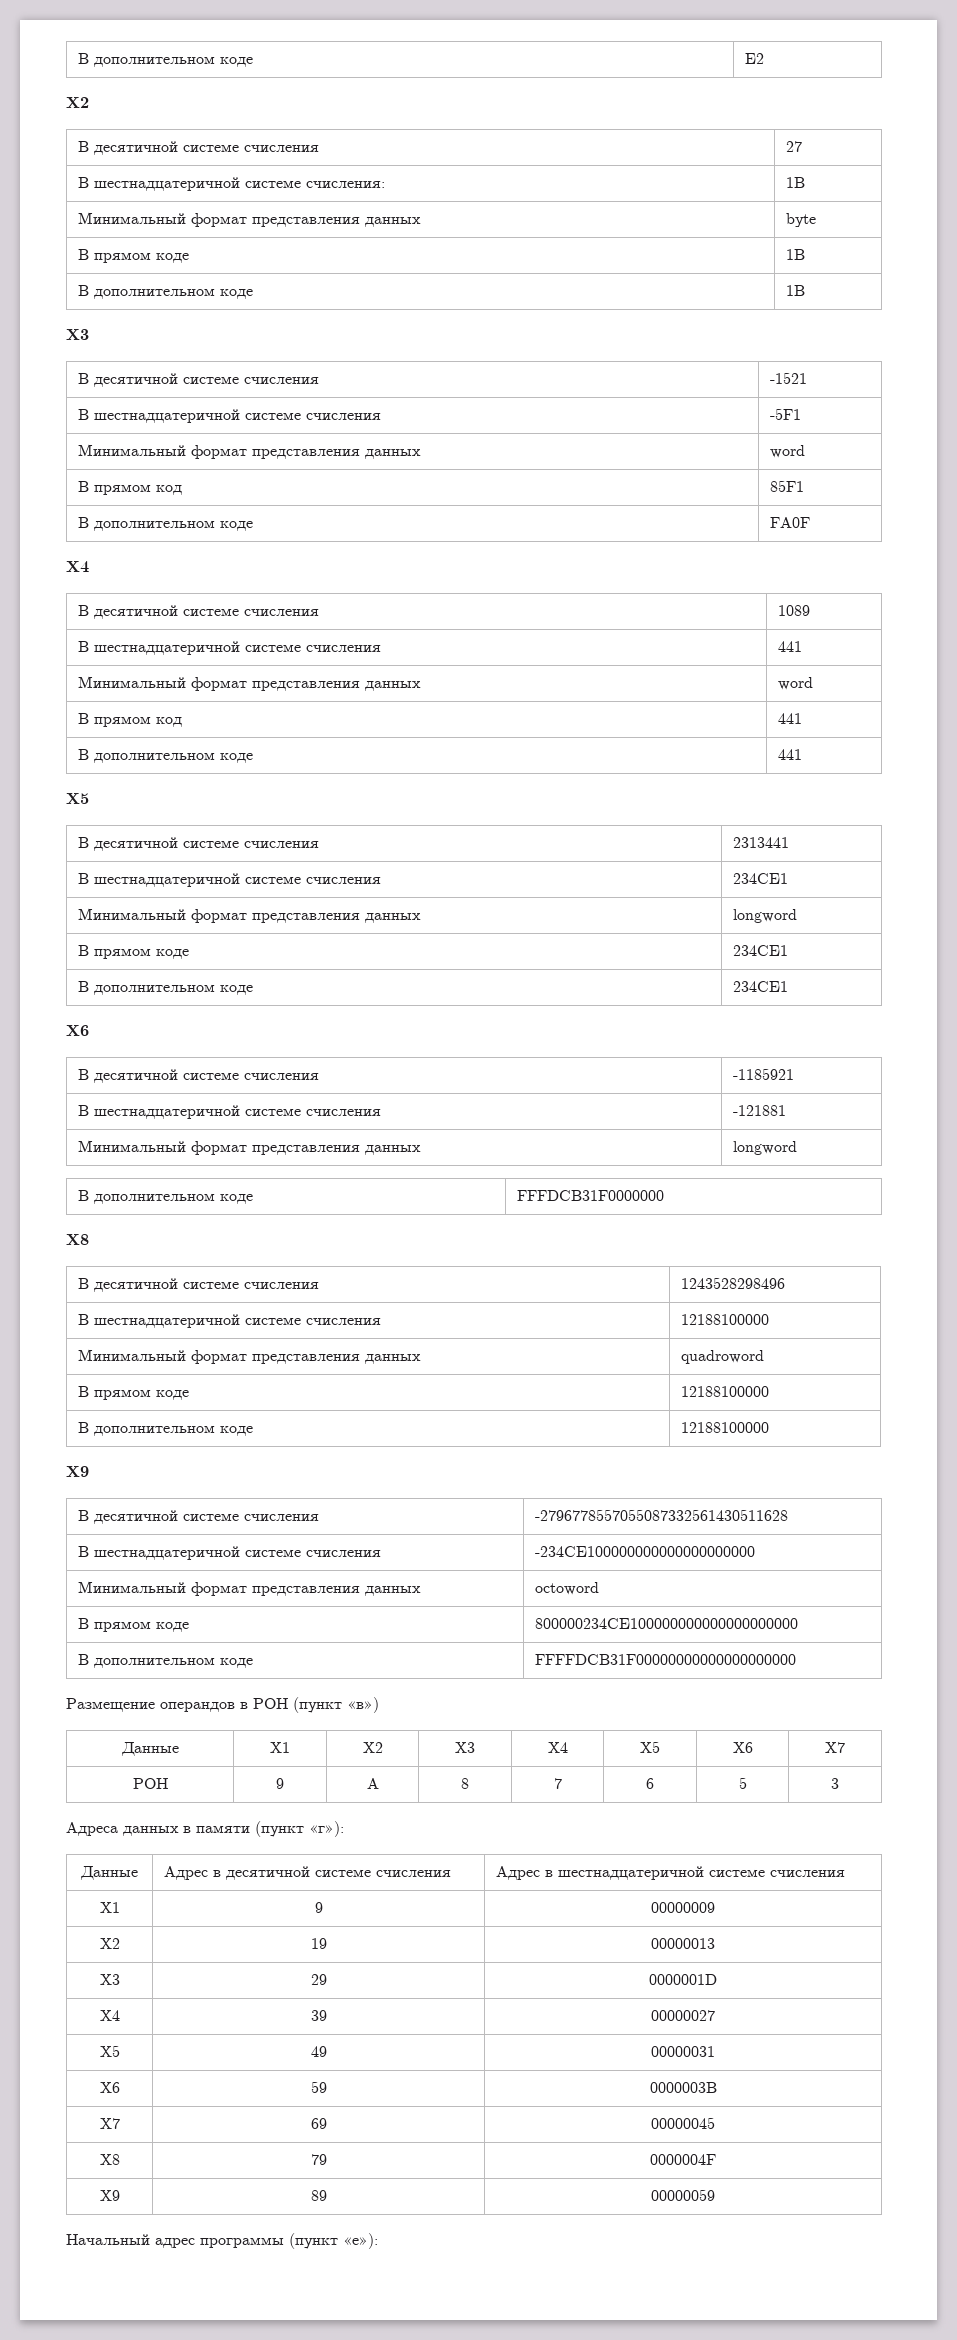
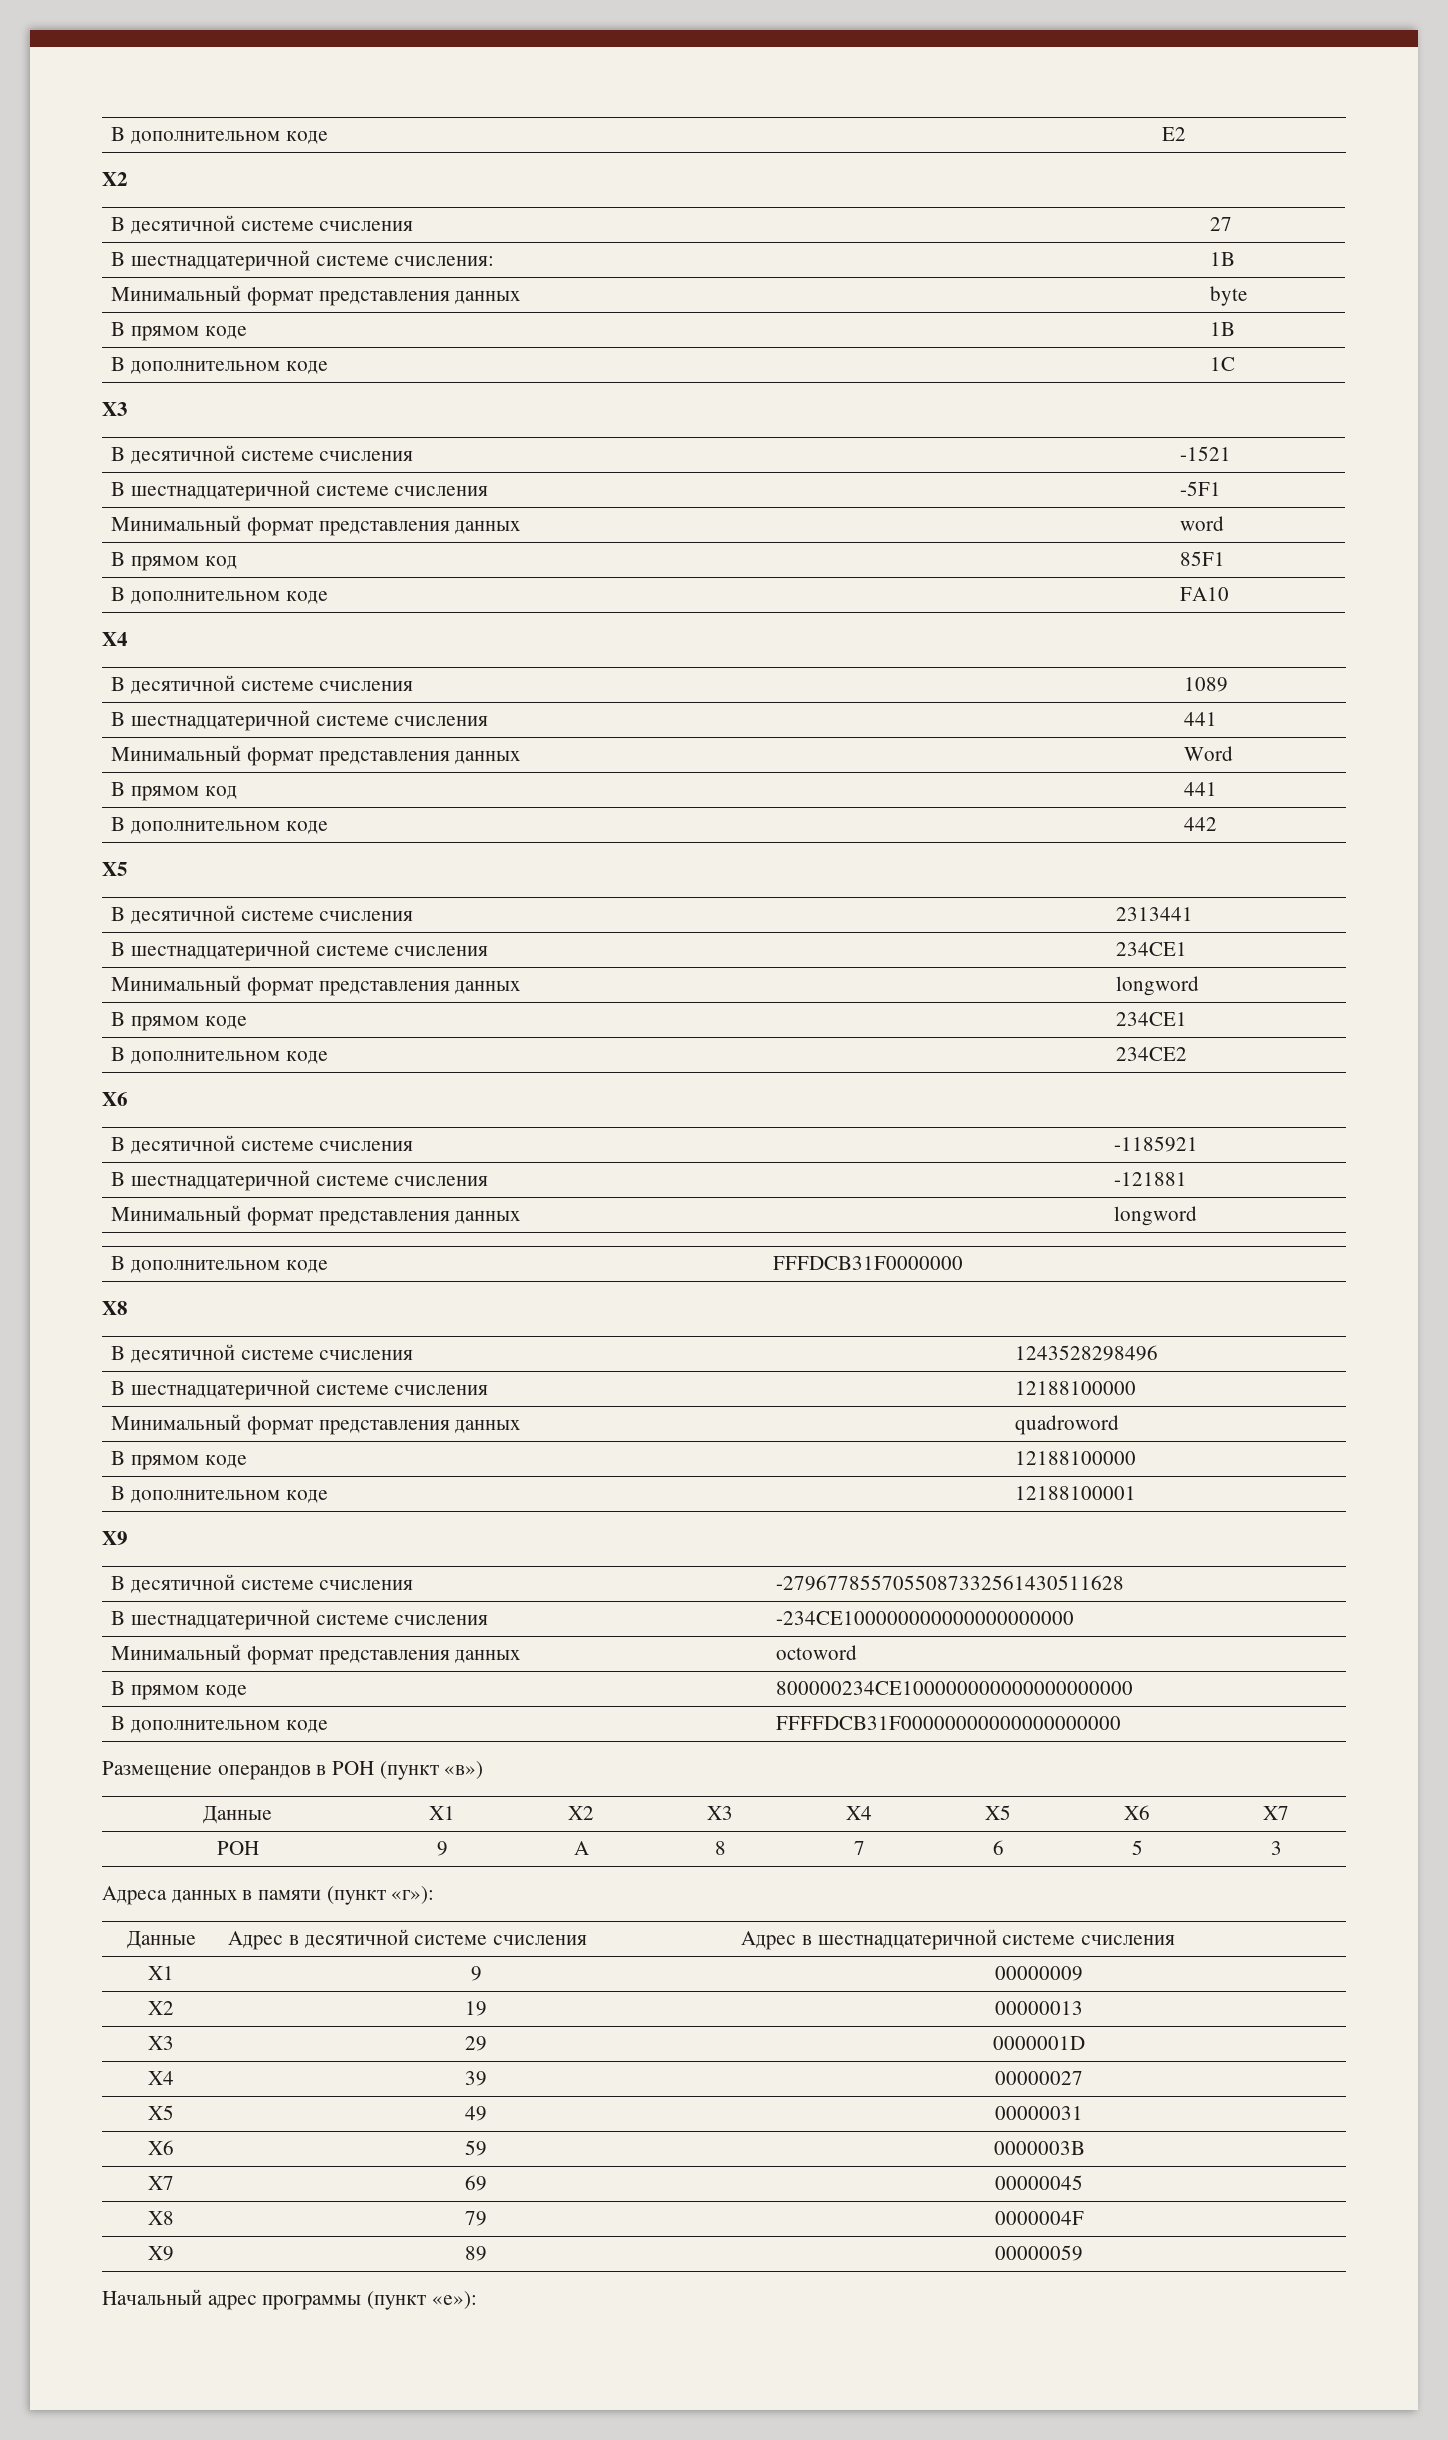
- В дополнительном коде | 1B
+ В дополнительном коде | 1C
- В дополнительном коде | FA0F
+ В дополнительном коде | FA10
  В шестнадцатеричной системе счисления | 441
- Минимальный формат представления данных | word
+ Минимальный формат представления данных | Word
- В дополнительном коде | 441
+ В дополнительном коде | 442
- В дополнительном коде | 234CE1
+ В дополнительном коде | 234CE2
- В дополнительном коде | 12188100000
+ В дополнительном коде | 12188100001

